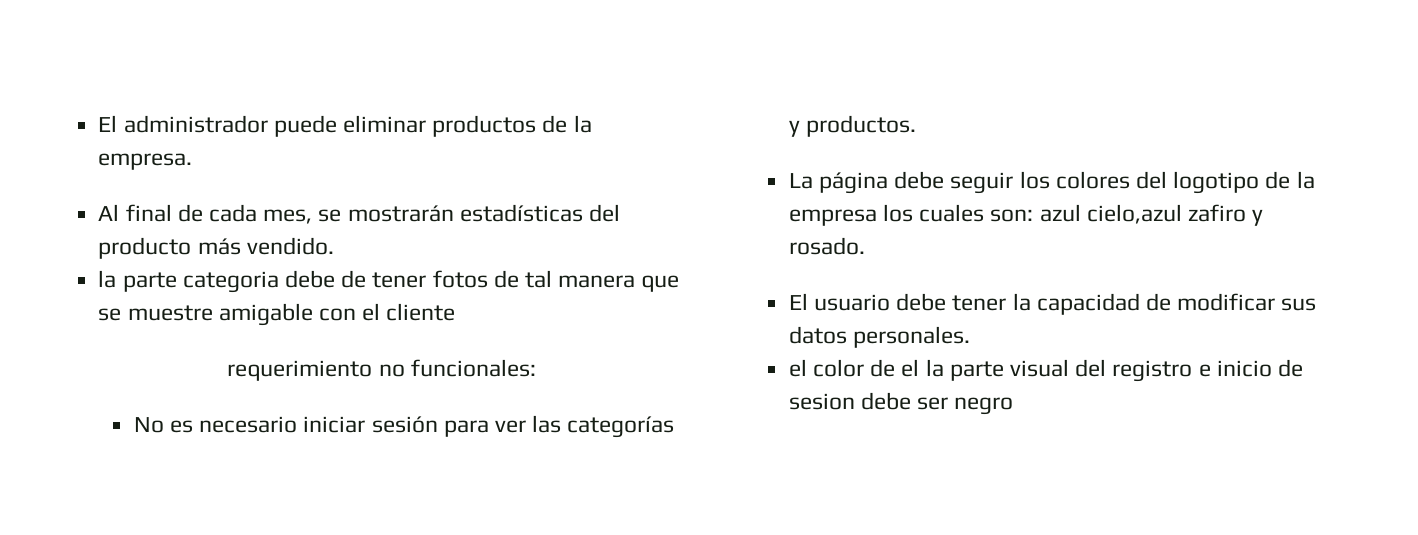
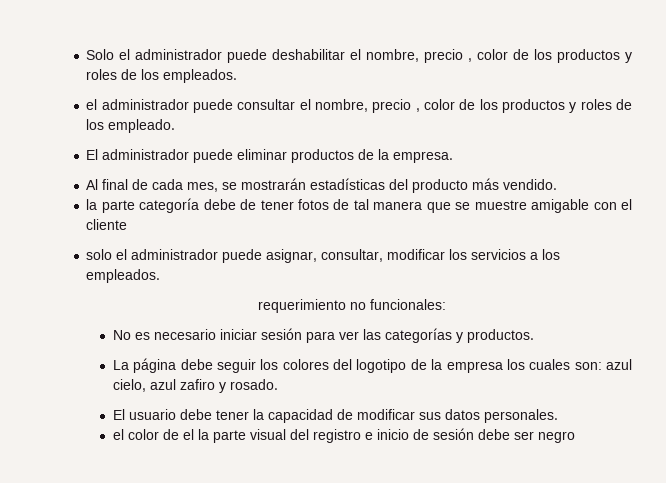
+ Solo el administrador puede deshabilitar el nombre, precio , color de los productos y roles de los empleados.
+ el administrador puede consultar el nombre, precio , color de los productos y roles de los empleado.
- la parte categoria debe de tener fotos de tal manera que se muestre amigable con el cliente
+ la parte categoría debe de tener fotos de tal manera que se muestre amigable con el cliente
+ solo el administrador puede asignar, consultar, modificar los servicios a los empleados.
- La página debe seguir los colores del logotipo de la empresa los cuales son: azul cielo,azul zafiro y rosado.
+ La página debe seguir los colores del logotipo de la empresa los cuales son: azul cielo, azul zafiro y rosado.
- el color de el la parte visual del registro e inicio de sesion debe ser negro
+ el color de el la parte visual del registro e inicio de sesión debe ser negro

